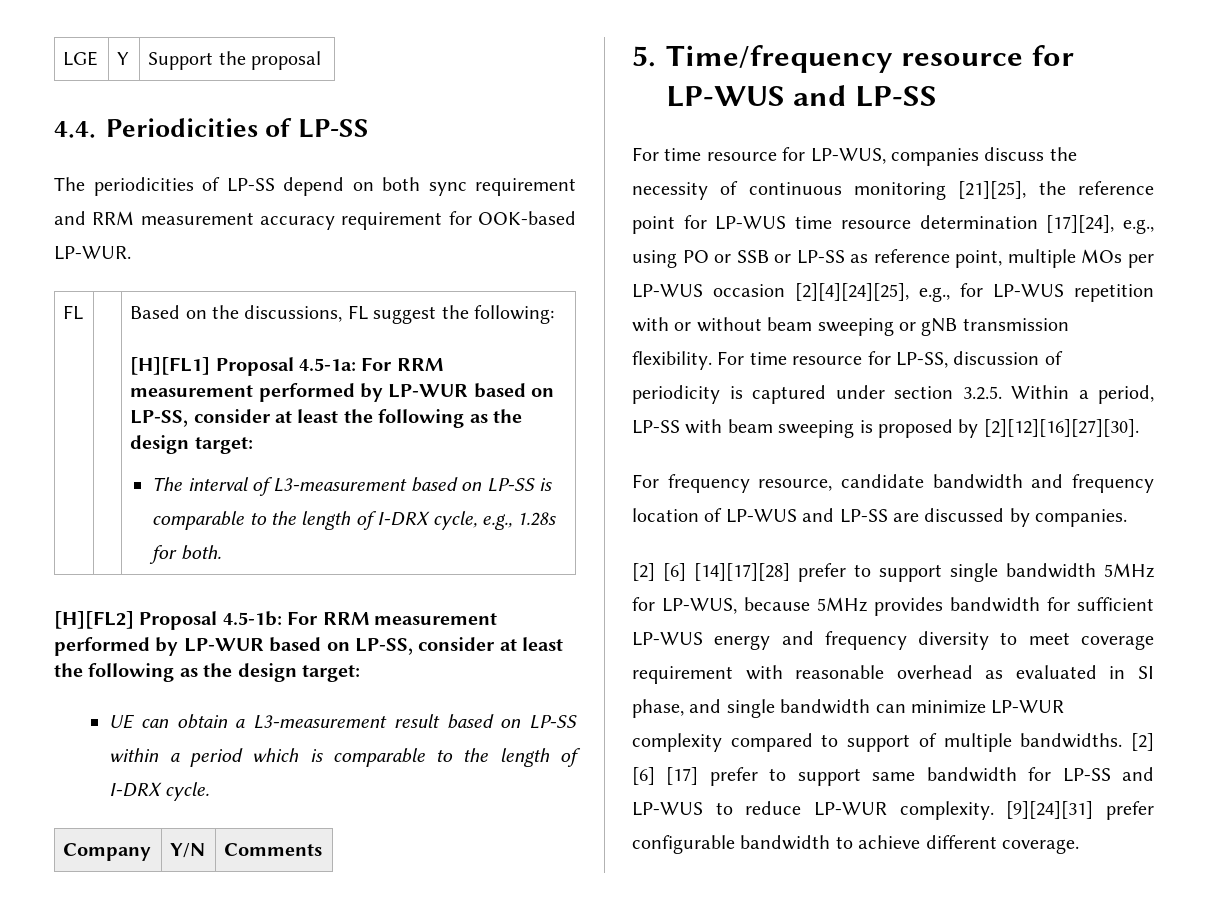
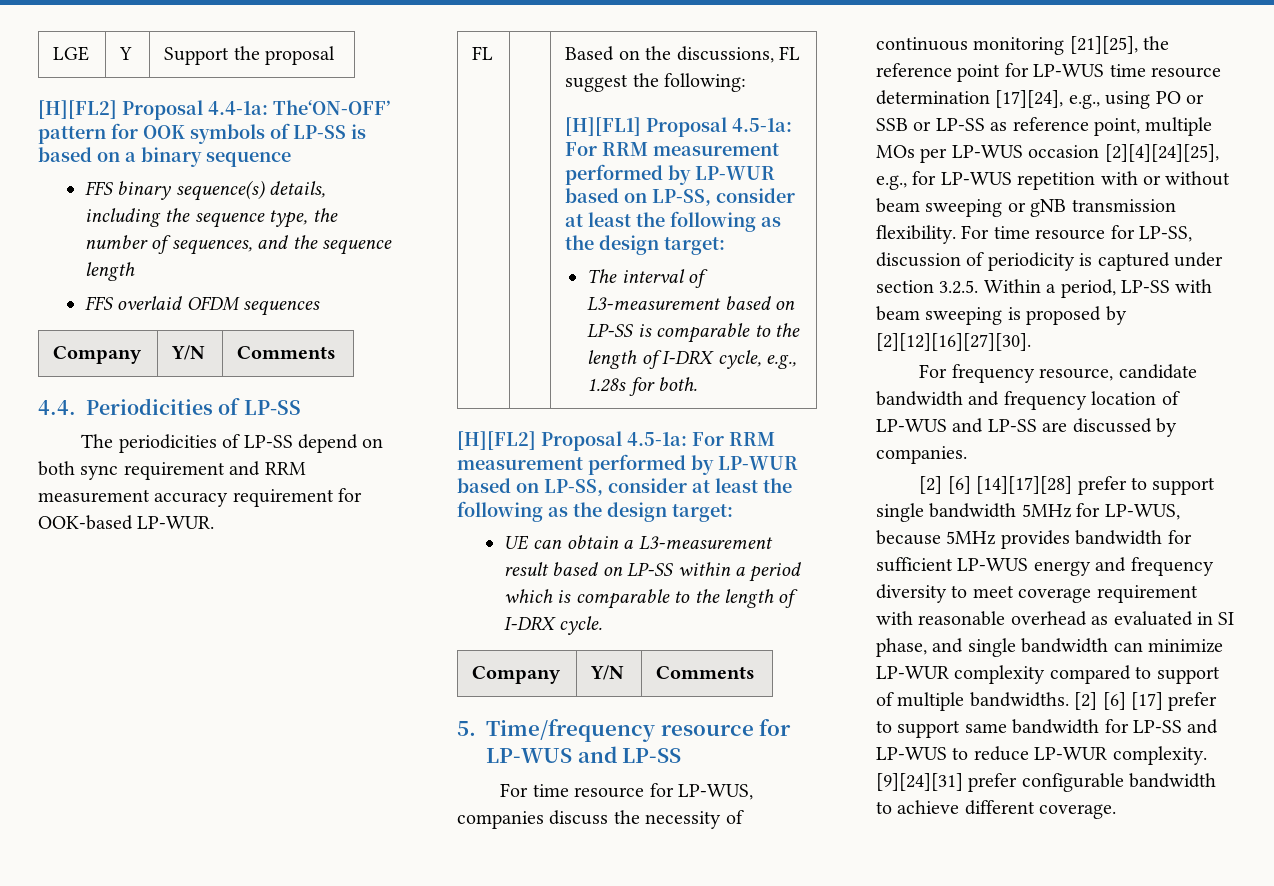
+ [H][FL2] Proposal 4.4-1a: The‘ON-OFF’ pattern for OOK symbols of LP-SS is based on a binary sequence
+ FFS binary sequence(s) details, including the sequence type, the number of sequences, and the sequence length
+ FFS overlaid OFDM sequences
+ Company | Y/N | Comments
- [H][FL2] Proposal 4.5-1b: For RRM measurement performed by LP-WUR based on LP-SS, consider at least the following as the design target:
+ [H][FL2] Proposal 4.5-1a: For RRM measurement performed by LP-WUR based on LP-SS, consider at least the following as the design target:

